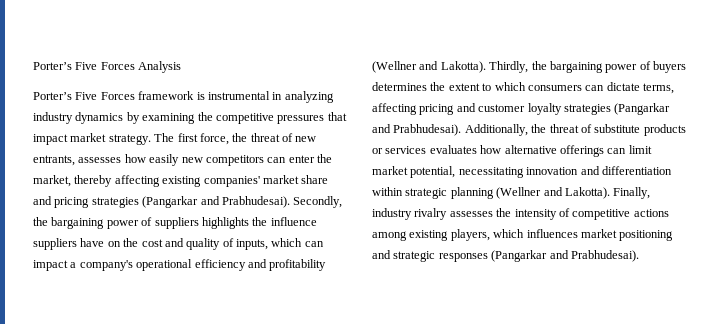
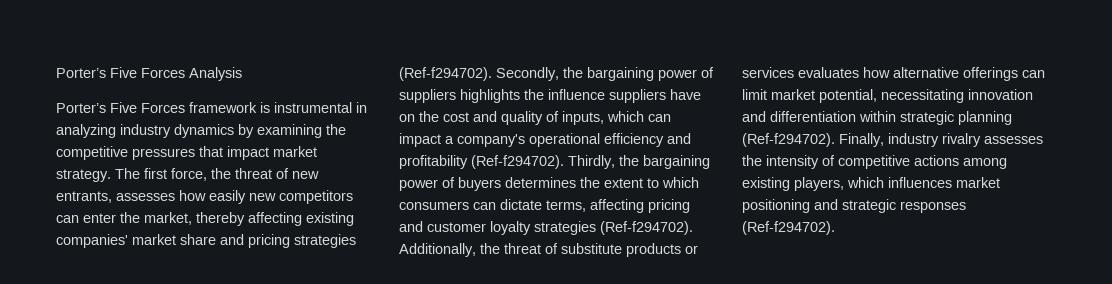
- The first force, the threat of new entrants, assesses how easily new competitors can enter the market, thereby affecting existing companies' market share and pricing strategies (Pangarkar and Prabhudesai).
+ The first force, the threat of new entrants, assesses how easily new competitors can enter the market, thereby affecting existing companies' market share and pricing strategies (Ref-f294702).
- Secondly, the bargaining power of suppliers highlights the influence suppliers have on the cost and quality of inputs, which can impact a company's operational efficiency and profitability (Wellner and Lakotta).
+ Secondly, the bargaining power of suppliers highlights the influence suppliers have on the cost and quality of inputs, which can impact a company's operational efficiency and profitability (Ref-f294702).
- Thirdly, the bargaining power of buyers determines the extent to which consumers can dictate terms, affecting pricing and customer loyalty strategies (Pangarkar and Prabhudesai).
+ Thirdly, the bargaining power of buyers determines the extent to which consumers can dictate terms, affecting pricing and customer loyalty strategies (Ref-f294702).
- Additionally, the threat of substitute products or services evaluates how alternative offerings can limit market potential, necessitating innovation and differentiation within strategic planning (Wellner and Lakotta).
+ Additionally, the threat of substitute products or services evaluates how alternative offerings can limit market potential, necessitating innovation and differentiation within strategic planning (Ref-f294702).
- Finally, industry rivalry assesses the intensity of competitive actions among existing players, which influences market positioning and strategic responses (Pangarkar and Prabhudesai).
+ Finally, industry rivalry assesses the intensity of competitive actions among existing players, which influences market positioning and strategic responses (Ref-f294702).

